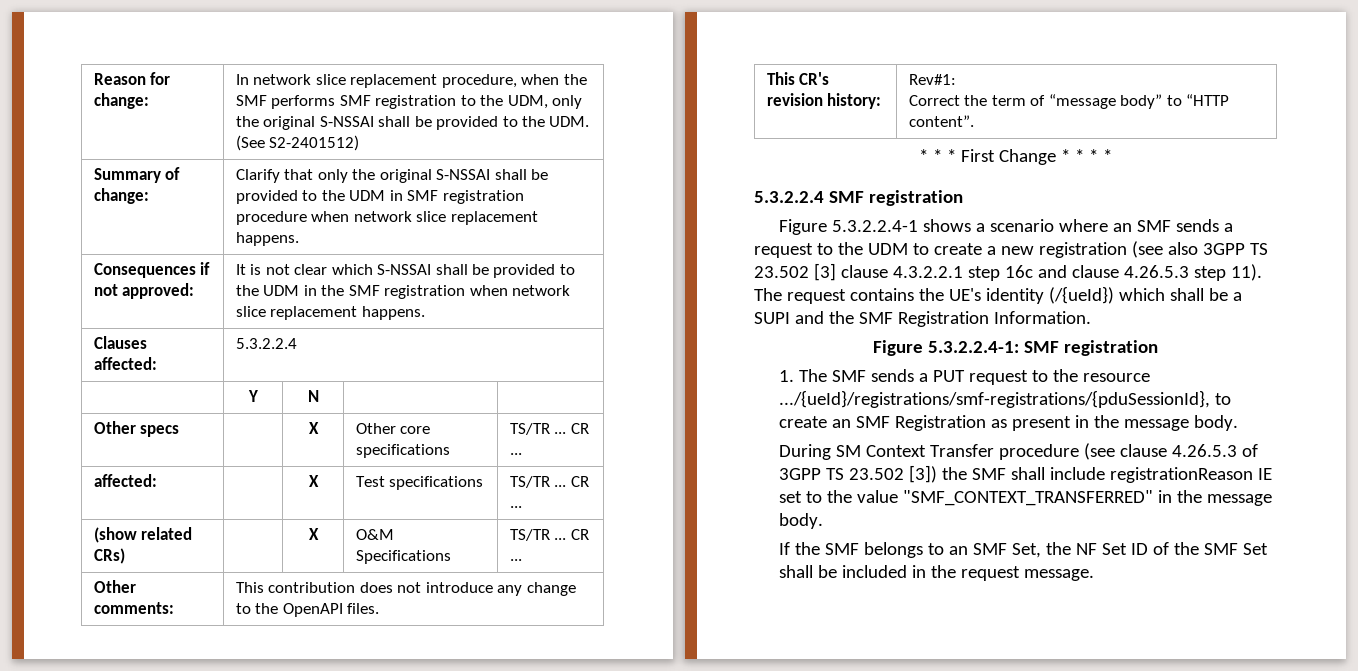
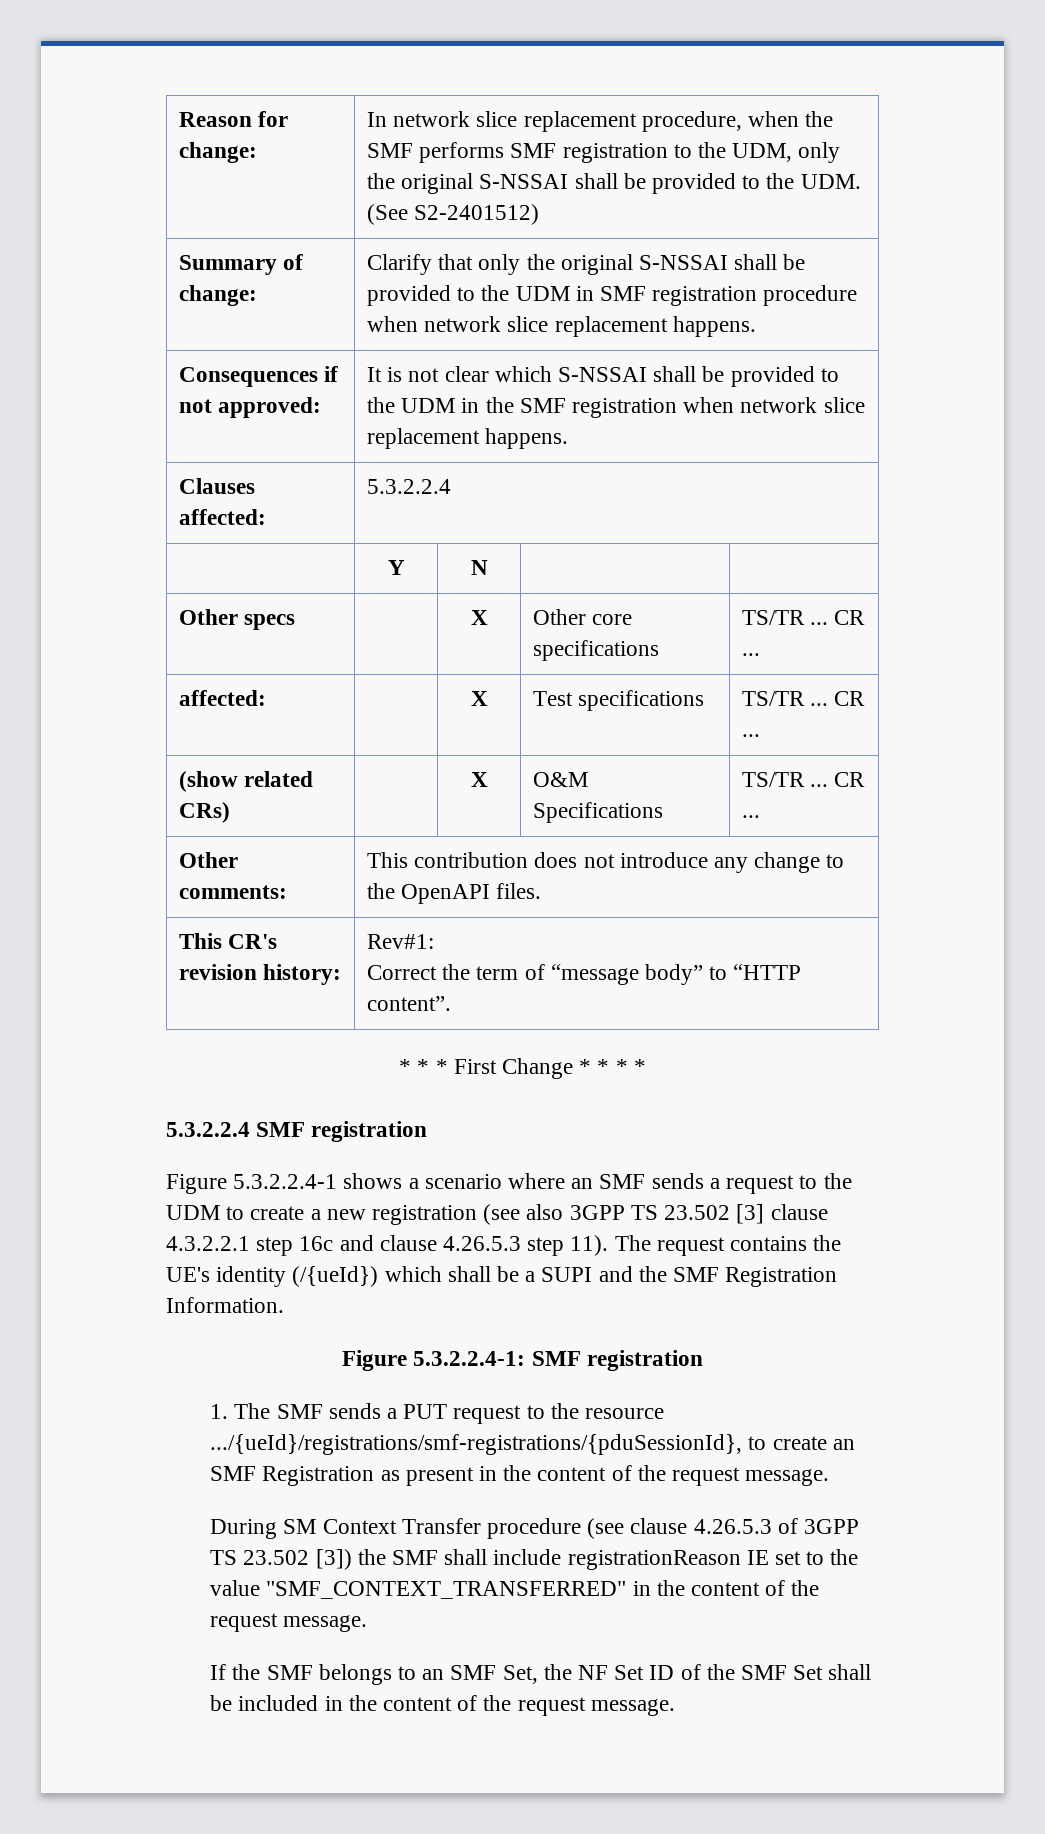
- 1. The SMF sends a PUT request to the resource .../{ueId}/registrations/smf-registrations/{pduSessionId}, to create an SMF Registration as present in the message body.
+ 1. The SMF sends a PUT request to the resource .../{ueId}/registrations/smf-registrations/{pduSessionId}, to create an SMF Registration as present in the content of the request message.
- During SM Context Transfer procedure (see clause 4.26.5.3 of 3GPP TS 23.502 [3]) the SMF shall include registrationReason IE set to the value "SMF_CONTEXT_TRANSFERRED" in the message body.
+ During SM Context Transfer procedure (see clause 4.26.5.3 of 3GPP TS 23.502 [3]) the SMF shall include registrationReason IE set to the value "SMF_CONTEXT_TRANSFERRED" in the content of the request message.
- If the SMF belongs to an SMF Set, the NF Set ID of the SMF Set shall be included in the request message.
+ If the SMF belongs to an SMF Set, the NF Set ID of the SMF Set shall be included in the content of the request message.

